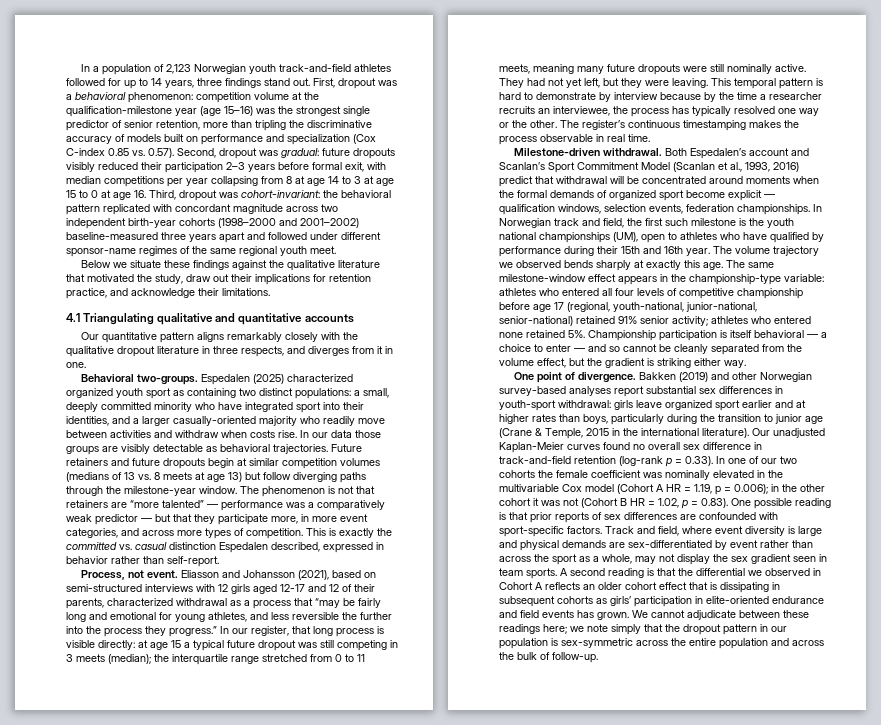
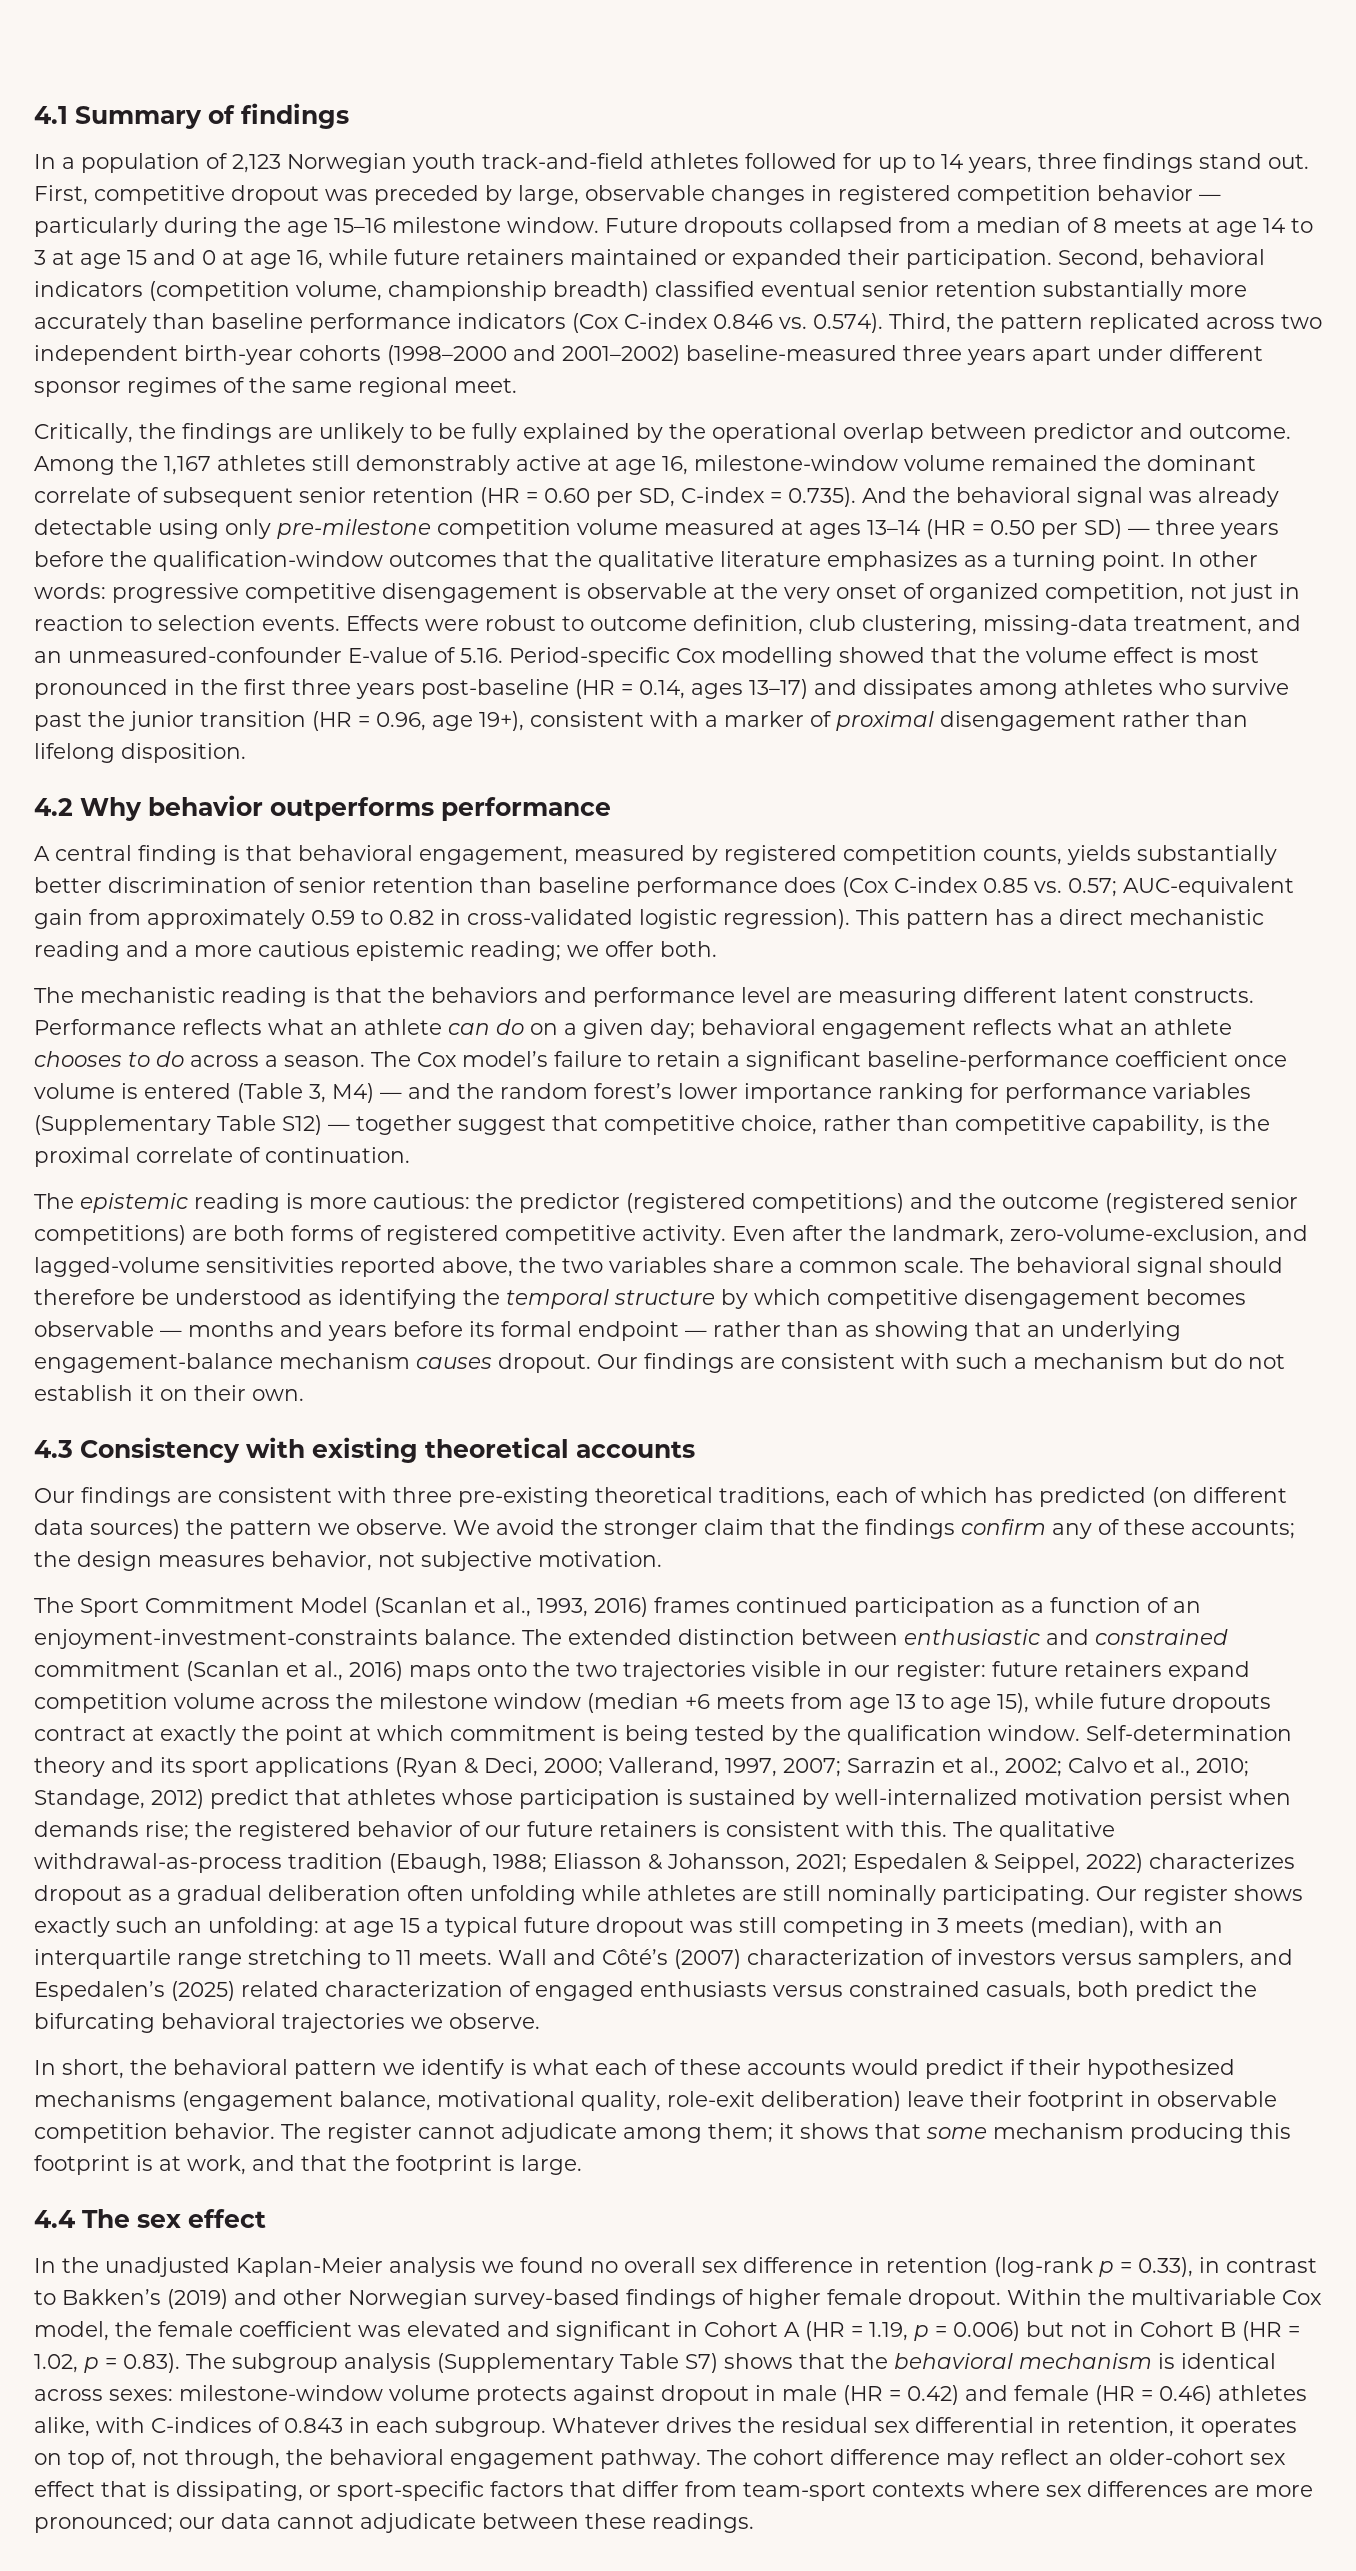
+ 4.1 Summary of findings
- First, dropout was a behavioral phenomenon: competition volume at the qualification-milestone year (age 15–16) was the strongest single predictor of senior retention, more than tripling the discriminative accuracy of models built on performance and specialization (Cox C-index 0.85 vs. 0.57). Second, dropout was gradual: future dropouts visibly reduced their participation 2–3 years before formal exit, with median competitions per year collapsing from 8 at age 14 to 3 at age 15 to 0 at age 16. Third, dropout was cohort-invariant: the behavioral pattern replicated with concordant magnitude across two independent birth-year cohorts (1998–2000 and 2001–2002) baseline-measured three years apart and followed under different sponsor-name regimes of the same regional youth meet.
+ First, competitive dropout was preceded by large, observable changes in registered competition behavior — particularly during the age 15–16 milestone window. Future dropouts collapsed from a median of 8 meets at age 14 to 3 at age 15 and 0 at age 16, while future retainers maintained or expanded their participation. Second, behavioral indicators (competition volume, championship breadth) classified eventual senior retention substantially more accurately than baseline performance indicators (Cox C-index 0.846 vs. 0.574). Third, the pattern replicated across two independent birth-year cohorts (1998–2000 and 2001–2002) baseline-measured three years apart under different sponsor regimes of the same regional meet.
- Below we situate these findings against the qualitative literature that motivated the study, draw out their implications for retention practice, and acknowledge their limitations.
- 4.1 Triangulating qualitative and quantitative accounts
- Our quantitative pattern aligns remarkably closely with the qualitative dropout literature in three respects, and diverges from it in one.
- Behavioral two-groups. Espedalen (2025) characterized organized youth sport as containing two distinct populations: a small, deeply committed minority who have integrated sport into their identities, and a larger casually-oriented majority who readily move between activities and withdraw when costs rise. In our data those groups are visibly detectable as behavioral trajectories. Future retainers and future dropouts begin at similar competition volumes (medians of 13 vs. 8 meets at age 13) but follow diverging paths through the milestone-year window. The phenomenon is not that retainers are “more talented” — performance was a comparatively weak predictor — but that they participate more, in more event categories, and across more types of competition. This is exactly the committed vs. casual distinction Espedalen described, expressed in behavior rather than self-report.
- Process, not event. Eliasson and Johansson (2021), based on semi-structured interviews with 12 girls aged 12-17 and 12 of their parents, characterized withdrawal as a process that “may be fairly long and emotional for young athletes, and less reversible the further into the process they progress.” In our register, that long process is visible directly: at age 15 a typical future dropout was still competing in 3 meets (median); the interquartile range stretched from 0 to 11 meets, meaning many future dropouts were still nominally active. They had not yet left, but they were leaving. This temporal pattern is hard to demonstrate by interview because by the time a researcher recruits an interviewee, the process has typically resolved one way or the other. The register’s continuous timestamping makes the process observable in real time.
- Milestone-driven withdrawal. Both Espedalen’s account and Scanlan’s Sport Commitment Model (Scanlan et al., 1993, 2016) predict that withdrawal will be concentrated around moments when the formal demands of organized sport become explicit — qualification windows, selection events, federation championships. In Norwegian track and field, the first such milestone is the youth national championships (UM), open to athletes who have qualified by performance during their 15th and 16th year. The volume trajectory we observed bends sharply at exactly this age. The same milestone-window effect appears in the championship-type variable: athletes who entered all four levels of competitive championship before age 17 (regional, youth-national, junior-national, senior-national) retained 91% senior activity; athletes who entered none retained 5%. Championship participation is itself behavioral — a choice to enter — and so cannot be cleanly separated from the volume effect, but the gradient is striking either way.
- One point of divergence. Bakken (2019) and other Norwegian survey-based analyses report substantial sex differences in youth-sport withdrawal: girls leave organized sport earlier and at higher rates than boys, particularly during the transition to junior age (Crane & Temple, 2015 in the international literature). Our unadjusted Kaplan-Meier curves found no overall sex difference in track-and-field retention (log-rank p = 0.33). In one of our two cohorts the female coefficient was nominally elevated in the multivariable Cox model (Cohort A HR = 1.19, p = 0.006); in the other cohort it was not (Cohort B HR = 1.02, p = 0.83). One possible reading is that prior reports of sex differences are confounded with sport-specific factors. Track and field, where event diversity is large and physical demands are sex-differentiated by event rather than across the sport as a whole, may not display the sex gradient seen in team sports. A second reading is that the differential we observed in Cohort A reflects an older cohort effect that is dissipating in subsequent cohorts as girls’ participation in elite-oriented endurance and field events has grown. We cannot adjudicate between these readings here; we note simply that the dropout pattern in our population is sex-symmetric across the entire population and across the bulk of follow-up.
+ Critically, the findings are unlikely to be fully explained by the operational overlap between predictor and outcome. Among the 1,167 athletes still demonstrably active at age 16, milestone-window volume remained the dominant correlate of subsequent senior retention (HR = 0.60 per SD, C-index = 0.735). And the behavioral signal was already detectable using only pre-milestone competition volume measured at ages 13–14 (HR = 0.50 per SD) — three years before the qualification-window outcomes that the qualitative literature emphasizes as a turning point. In other words: progressive competitive disengagement is observable at the very onset of organized competition, not just in reaction to selection events. Effects were robust to outcome definition, club clustering, missing-data treatment, and an unmeasured-confounder E-value of 5.16. Period-specific Cox modelling showed that the volume effect is most pronounced in the first three years post-baseline (HR = 0.14, ages 13–17) and dissipates among athletes who survive past the junior transition (HR = 0.96, age 19+), consistent with a marker of proximal disengagement rather than lifelong disposition.
+ 4.2 Why behavior outperforms performance
+ A central finding is that behavioral engagement, measured by registered competition counts, yields substantially better discrimination of senior retention than baseline performance does (Cox C-index 0.85 vs. 0.57; AUC-equivalent gain from approximately 0.59 to 0.82 in cross-validated logistic regression). This pattern has a direct mechanistic reading and a more cautious epistemic reading; we offer both.
+ The mechanistic reading is that the behaviors and performance level are measuring different latent constructs. Performance reflects what an athlete can do on a given day; behavioral engagement reflects what an athlete chooses to do across a season. The Cox model’s failure to retain a significant baseline-performance coefficient once volume is entered (Table 3, M4) — and the random forest’s lower importance ranking for performance variables (Supplementary Table S12) — together suggest that competitive choice, rather than competitive capability, is the proximal correlate of continuation.
+ The epistemic reading is more cautious: the predictor (registered competitions) and the outcome (registered senior competitions) are both forms of registered competitive activity. Even after the landmark, zero-volume-exclusion, and lagged-volume sensitivities reported above, the two variables share a common scale. The behavioral signal should therefore be understood as identifying the temporal structure by which competitive disengagement becomes observable — months and years before its formal endpoint — rather than as showing that an underlying engagement-balance mechanism causes dropout. Our findings are consistent with such a mechanism but do not establish it on their own.
+ 4.3 Consistency with existing theoretical accounts
+ Our findings are consistent with three pre-existing theoretical traditions, each of which has predicted (on different data sources) the pattern we observe. We avoid the stronger claim that the findings confirm any of these accounts; the design measures behavior, not subjective motivation.
+ The Sport Commitment Model (Scanlan et al., 1993, 2016) frames continued participation as a function of an enjoyment-investment-constraints balance. The extended distinction between enthusiastic and constrained commitment (Scanlan et al., 2016) maps onto the two trajectories visible in our register: future retainers expand competition volume across the milestone window (median +6 meets from age 13 to age 15), while future dropouts contract at exactly the point at which commitment is being tested by the qualification window. Self-determination theory and its sport applications (Ryan & Deci, 2000; Vallerand, 1997, 2007; Sarrazin et al., 2002; Calvo et al., 2010; Standage, 2012) predict that athletes whose participation is sustained by well-internalized motivation persist when demands rise; the registered behavior of our future retainers is consistent with this. The qualitative withdrawal-as-process tradition (Ebaugh, 1988; Eliasson & Johansson, 2021; Espedalen & Seippel, 2022) characterizes dropout as a gradual deliberation often unfolding while athletes are still nominally participating. Our register shows exactly such an unfolding: at age 15 a typical future dropout was still competing in 3 meets (median), with an interquartile range stretching to 11 meets. Wall and Côté’s (2007) characterization of investors versus samplers, and Espedalen’s (2025) related characterization of engaged enthusiasts versus constrained casuals, both predict the bifurcating behavioral trajectories we observe.
+ In short, the behavioral pattern we identify is what each of these accounts would predict if their hypothesized mechanisms (engagement balance, motivational quality, role-exit deliberation) leave their footprint in observable competition behavior. The register cannot adjudicate among them; it shows that some mechanism producing this footprint is at work, and that the footprint is large.
+ 4.4 The sex effect
+ In the unadjusted Kaplan-Meier analysis we found no overall sex difference in retention (log-rank p = 0.33), in contrast to Bakken’s (2019) and other Norwegian survey-based findings of higher female dropout. Within the multivariable Cox model, the female coefficient was elevated and significant in Cohort A (HR = 1.19, p = 0.006) but not in Cohort B (HR = 1.02, p = 0.83). The subgroup analysis (Supplementary Table S7) shows that the behavioral mechanism is identical across sexes: milestone-window volume protects against dropout in male (HR = 0.42) and female (HR = 0.46) athletes alike, with C-indices of 0.843 in each subgroup. Whatever drives the residual sex differential in retention, it operates on top of, not through, the behavioral engagement pathway. The cohort difference may reflect an older-cohort sex effect that is dissipating, or sport-specific factors that differ from team-sport contexts where sex differences are more pronounced; our data cannot adjudicate between these readings.

